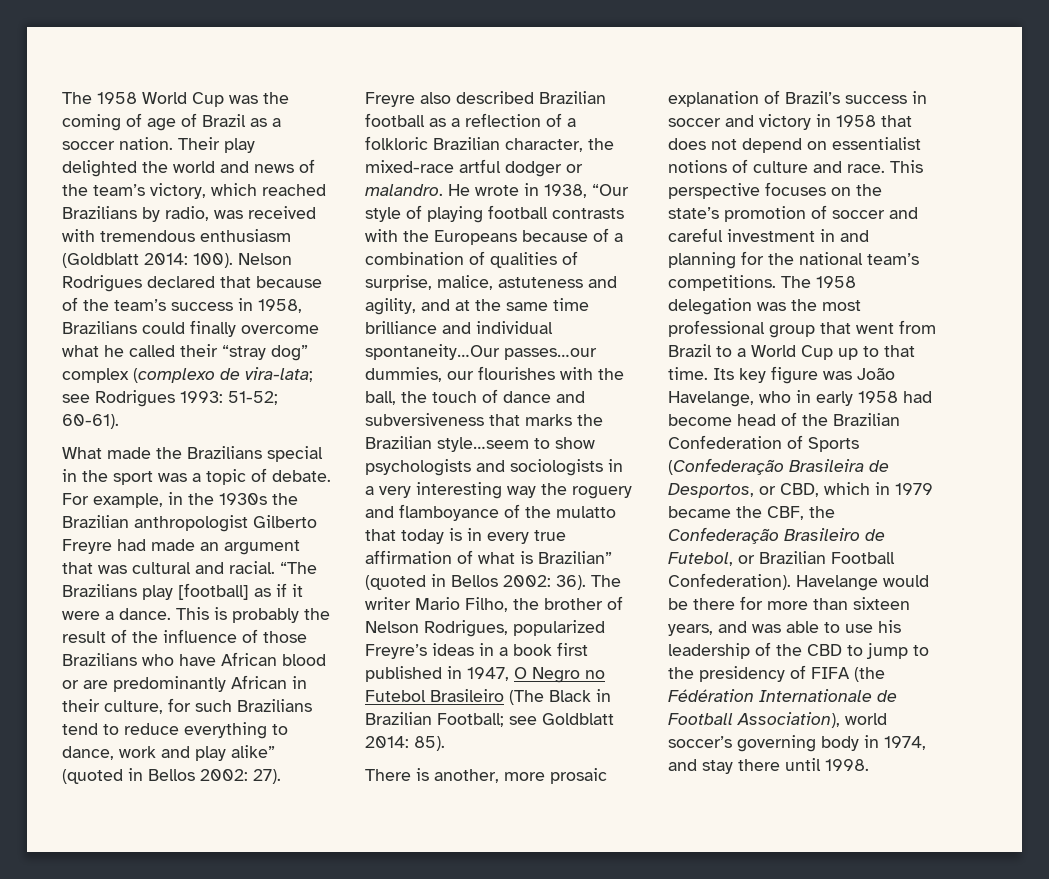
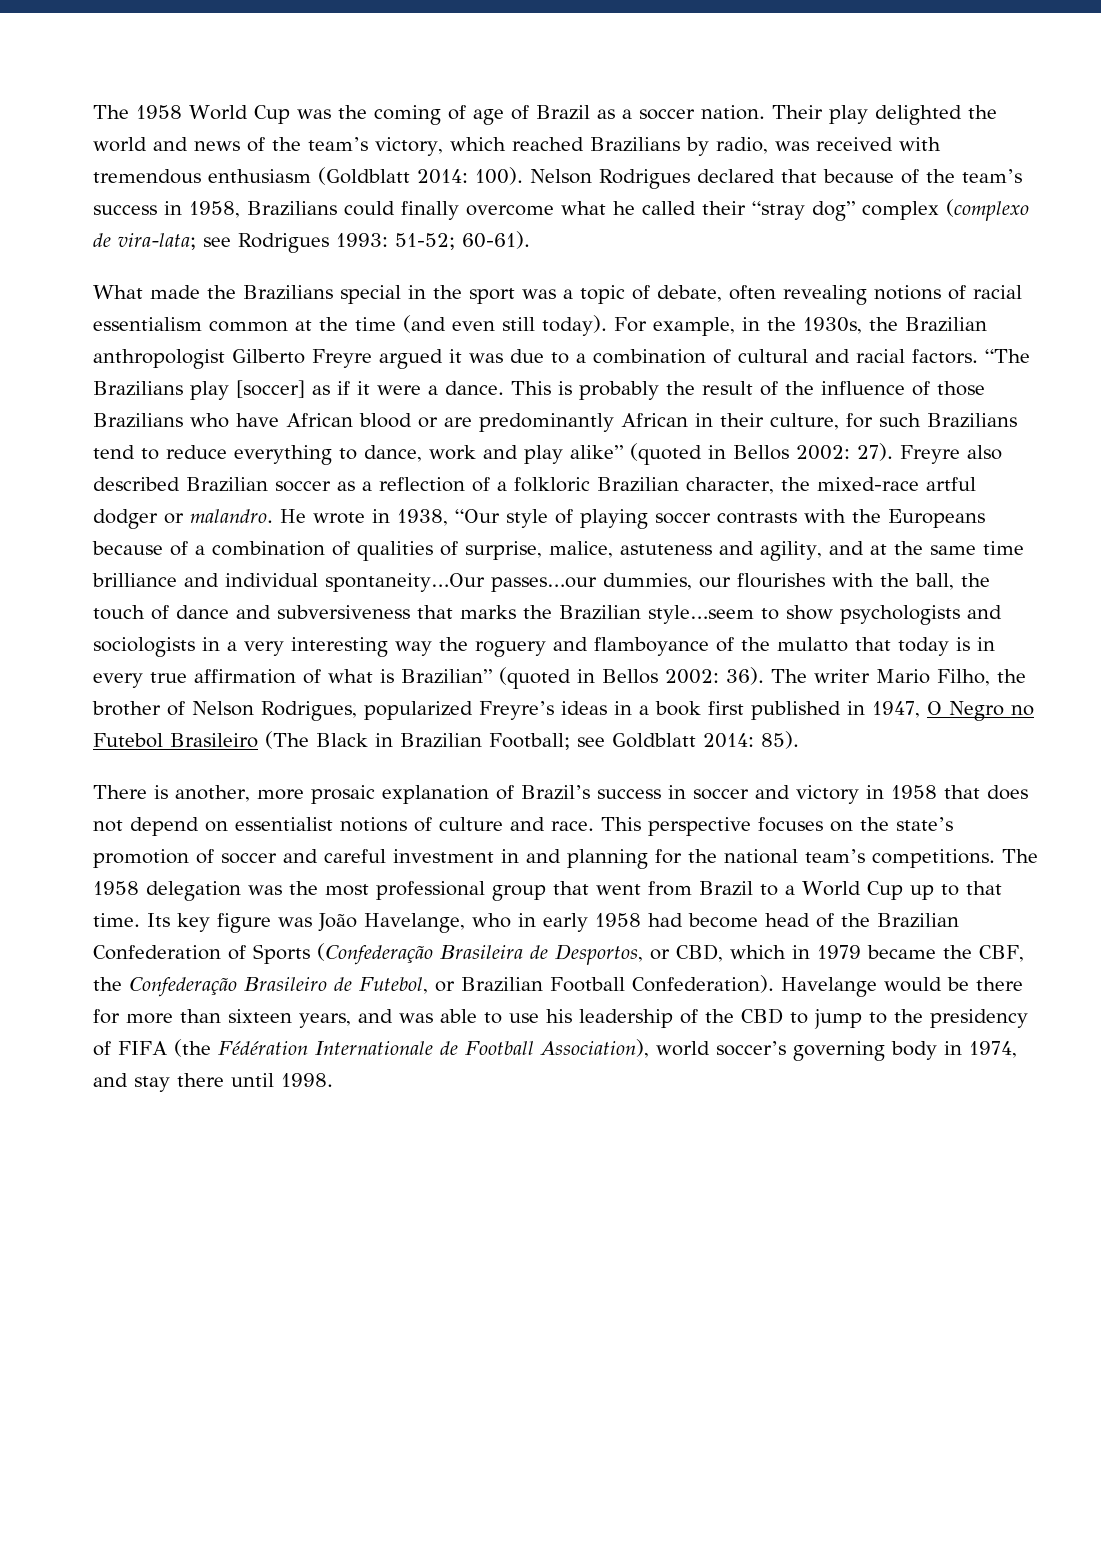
- What made the Brazilians special in the sport was a topic of debate.
+ What made the Brazilians special in the sport was a topic of debate, often revealing notions of racial essentialism common at the time (and even still today).
- For example, in the 1930s the Brazilian anthropologist Gilberto Freyre had made an argument that was cultural and racial.
+ For example, in the 1930s, the Brazilian anthropologist Gilberto Freyre argued it was due to a combination of cultural and racial factors.
- “The Brazilians play [football] as if it were a dance.
+ “The Brazilians play [soccer] as if it were a dance.
- Freyre also described Brazilian football as a reflection of a folkloric Brazilian character, the mixed-race artful dodger or malandro.
+ Freyre also described Brazilian soccer as a reflection of a folkloric Brazilian character, the mixed-race artful dodger or malandro.
- He wrote in 1938, “Our style of playing football contrasts with the Europeans because of a combination of qualities of surprise, malice, astuteness and agility, and at the same time brilliance and individual spontaneity…Our passes…our dummies, our flourishes with the ball, the touch of dance and subversiveness that marks the Brazilian style…seem to show psychologists and sociologists in a very interesting way the roguery and flamboyance of the mulatto that today is in every true affirmation of what is Brazilian” (quoted in Bellos 2002:
+ He wrote in 1938, “Our style of playing soccer contrasts with the Europeans because of a combination of qualities of surprise, malice, astuteness and agility, and at the same time brilliance and individual spontaneity…Our passes…our dummies, our flourishes with the ball, the touch of dance and subversiveness that marks the Brazilian style…seem to show psychologists and sociologists in a very interesting way the roguery and flamboyance of the mulatto that today is in every true affirmation of what is Brazilian” (quoted in Bellos 2002:

